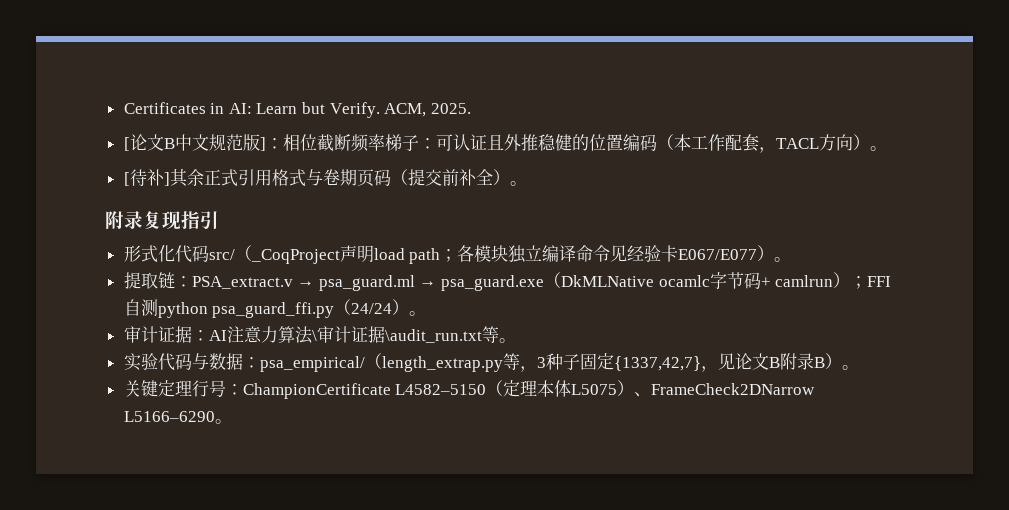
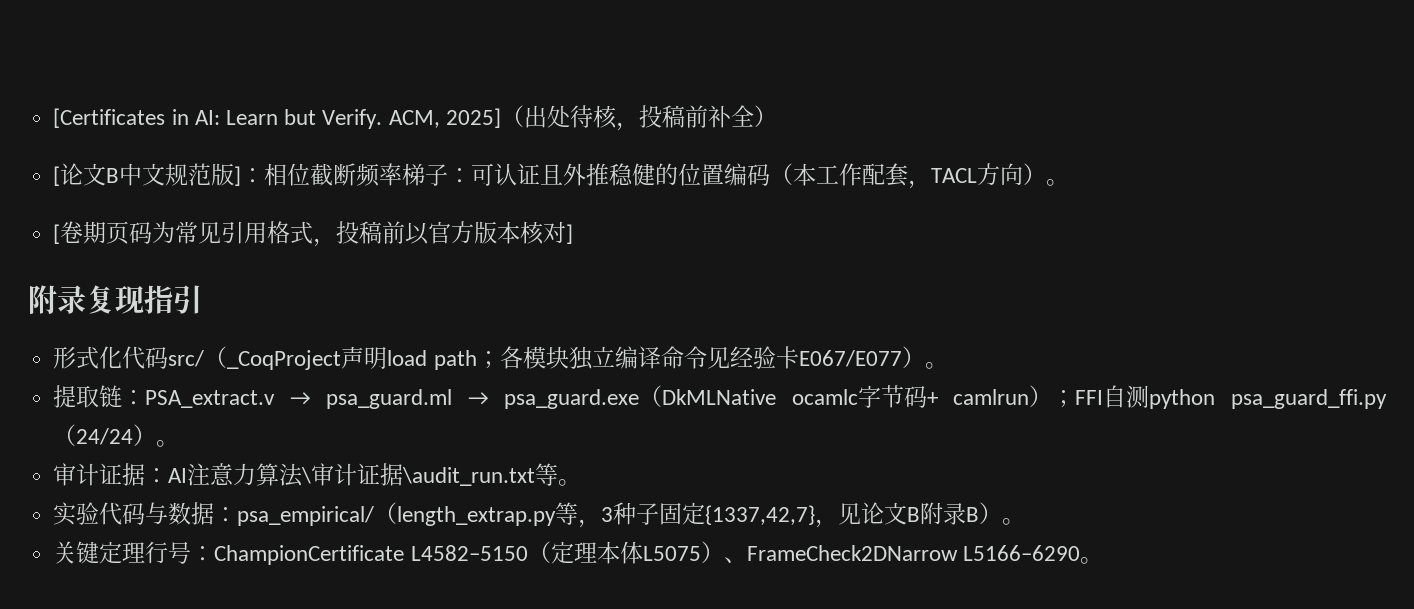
- Certificates in AI: Learn but Verify.
+ [Certificates in AI: Learn but Verify.
- ACM, 2025.
+ ACM, 2025]（出处待核，投稿前补全）
- [待补]其余正式引用格式与卷期页码（提交前补全）。
+ [卷期页码为常见引用格式，投稿前以官方版本核对]

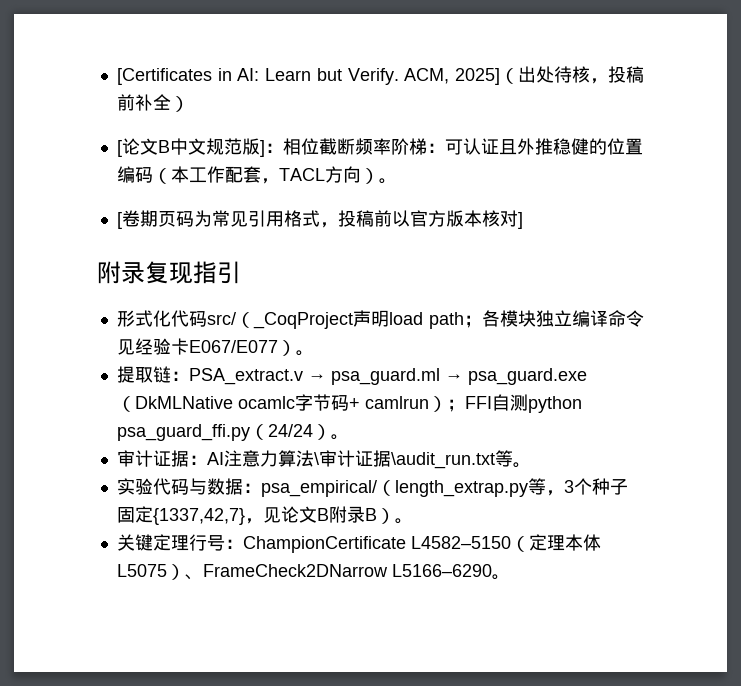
- [论文B中文规范版]：相位截断频率梯子：可认证且外推稳健的位置编码（本工作配套，TACL方向）。
+ [论文B中文规范版]：相位截断频率阶梯：可认证且外推稳健的位置编码（本工作配套，TACL方向）。
- 实验代码与数据：psa_empirical/（length_extrap.py等，3种子固定{1337,42,7}，见论文B附录B）。
+ 实验代码与数据：psa_empirical/（length_extrap.py等，3个种子固定{1337,42,7}，见论文B附录B）。

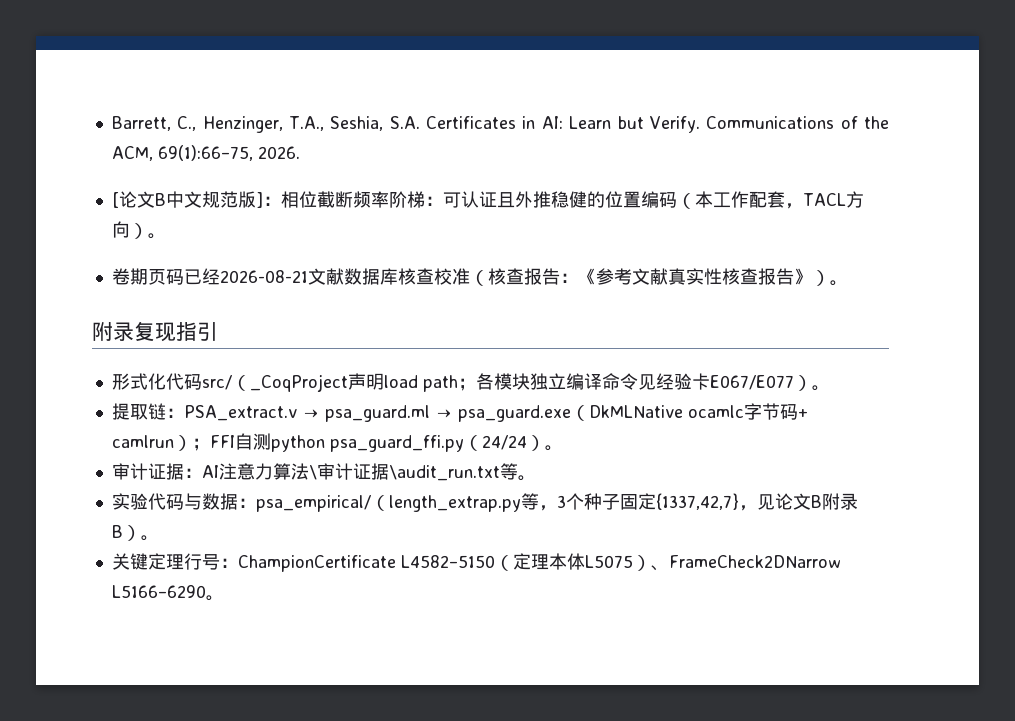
- [Certificates in AI: Learn but Verify.
+ Barrett, C., Henzinger, T.A., Seshia, S.A. Certificates in AI: Learn but Verify.
- ACM, 2025]（出处待核，投稿前补全）
+ Communications of the ACM, 69(1):66–75, 2026.
- [卷期页码为常见引用格式，投稿前以官方版本核对]
+ 卷期页码已经2026-08-21文献数据库核查校准（核查报告：《参考文献真实性核查报告》）。

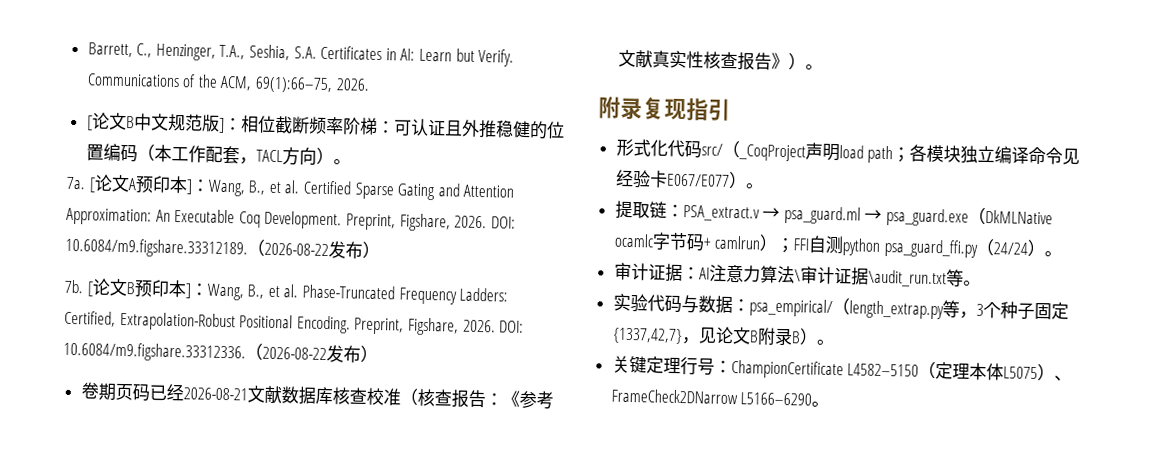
+ 7a. [论文A预印本]：Wang, B., et al. Certified Sparse Gating and Attention Approximation: An Executable Coq Development. Preprint, Figshare, 2026. DOI: 10.6084/m9.figshare.33312189.（2026-08-22发布）
+ 7b. [论文B预印本]：Wang, B., et al. Phase-Truncated Frequency Ladders: Certified, Extrapolation-Robust Positional Encoding. Preprint, Figshare, 2026. DOI: 10.6084/m9.figshare.33312336.（2026-08-22发布）

